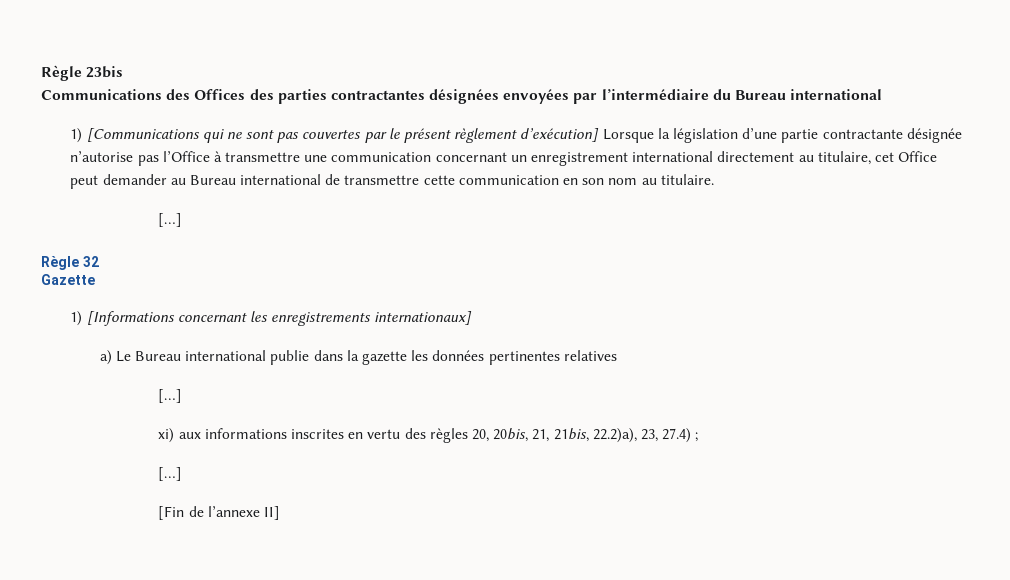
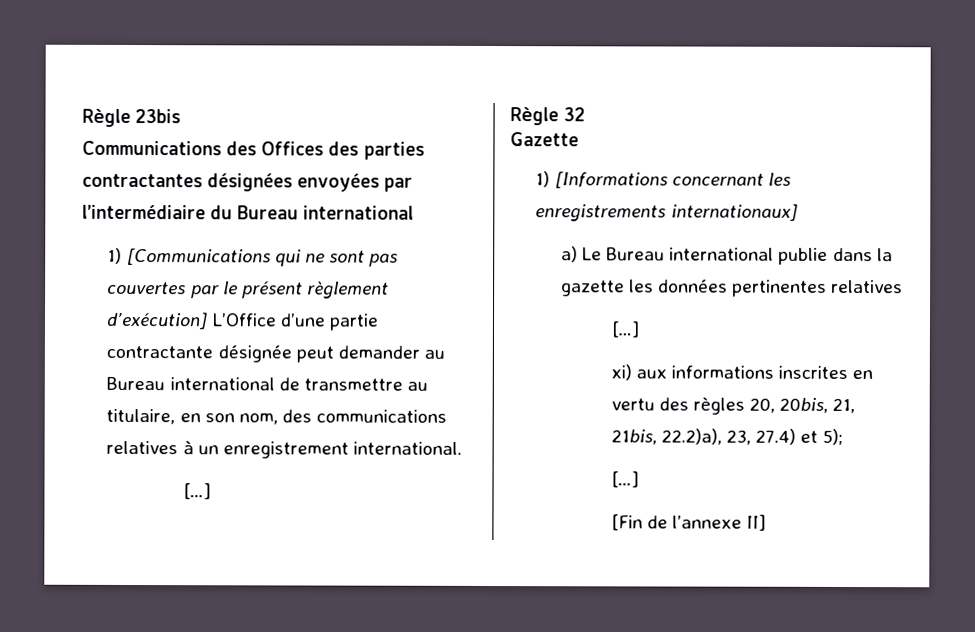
- 1) [Communications qui ne sont pas couvertes par le présent règlement d’exécution] Lorsque la législation d’une partie contractante désignée n’autorise pas l’Office à transmettre une communication concernant un enregistrement international directement au titulaire, cet Office peut demander au Bureau international de transmettre cette communication en son nom au titulaire.
+ 1) [Communications qui ne sont pas couvertes par le présent règlement d’exécution] L’Office d’une partie contractante désignée peut demander au Bureau international de transmettre au titulaire, en son nom, des communications relatives à un enregistrement international.
- xi) aux informations inscrites en vertu des règles 20, 20bis, 21, 21bis, 22.2)a), 23, 27.4) ;
+ xi) aux informations inscrites en vertu des règles 20, 20bis, 21, 21bis, 22.2)a), 23, 27.4) et 5);

